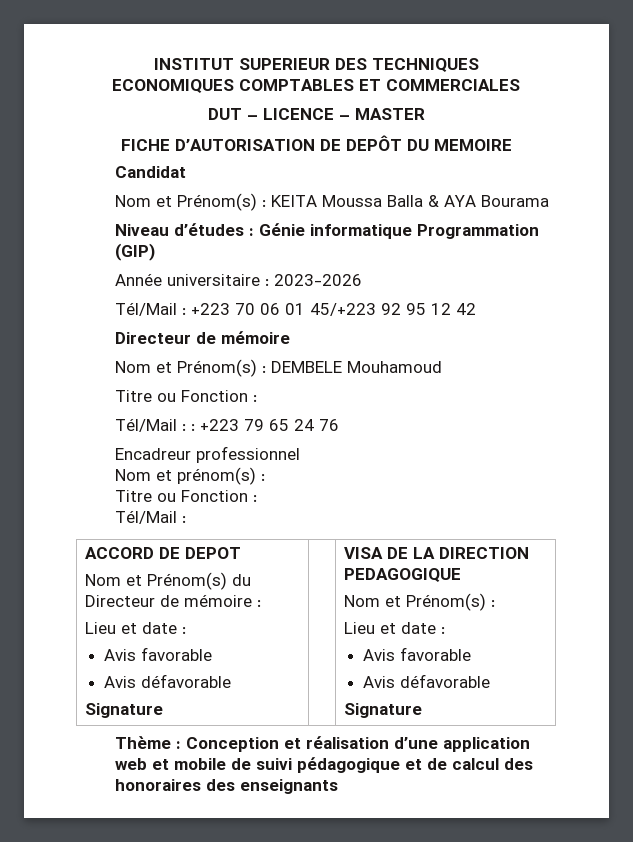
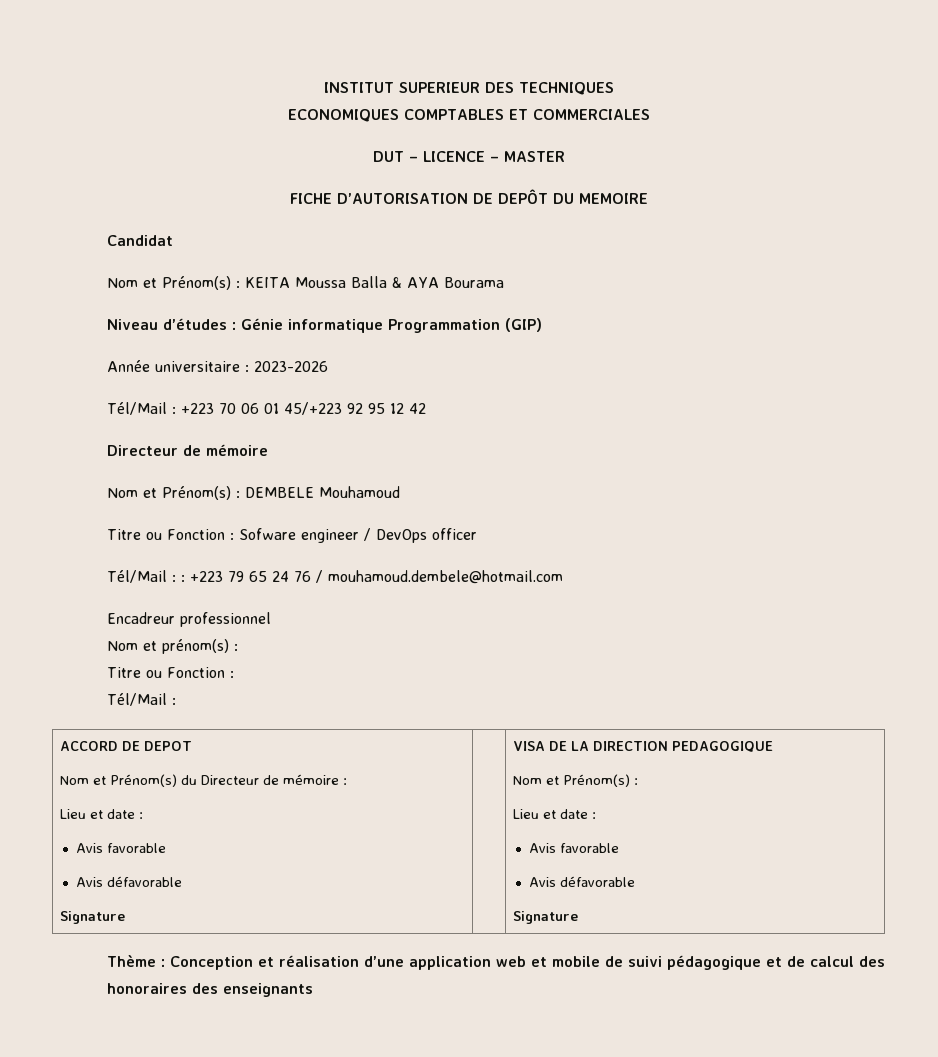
  Nom et Prénom(s) : DEMBELE Mouhamoud
- Titre ou Fonction :
+ Titre ou Fonction : Sofware engineer / DevOps officer
- Tél/Mail : : +223 79 65 24 76
+ Tél/Mail : : +223 79 65 24 76 / mouhamoud.dembele@hotmail.com

